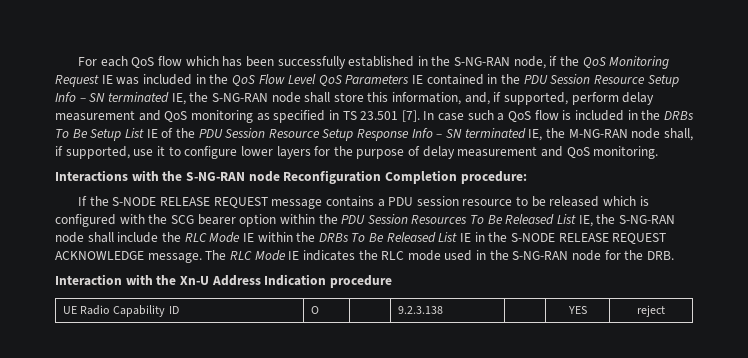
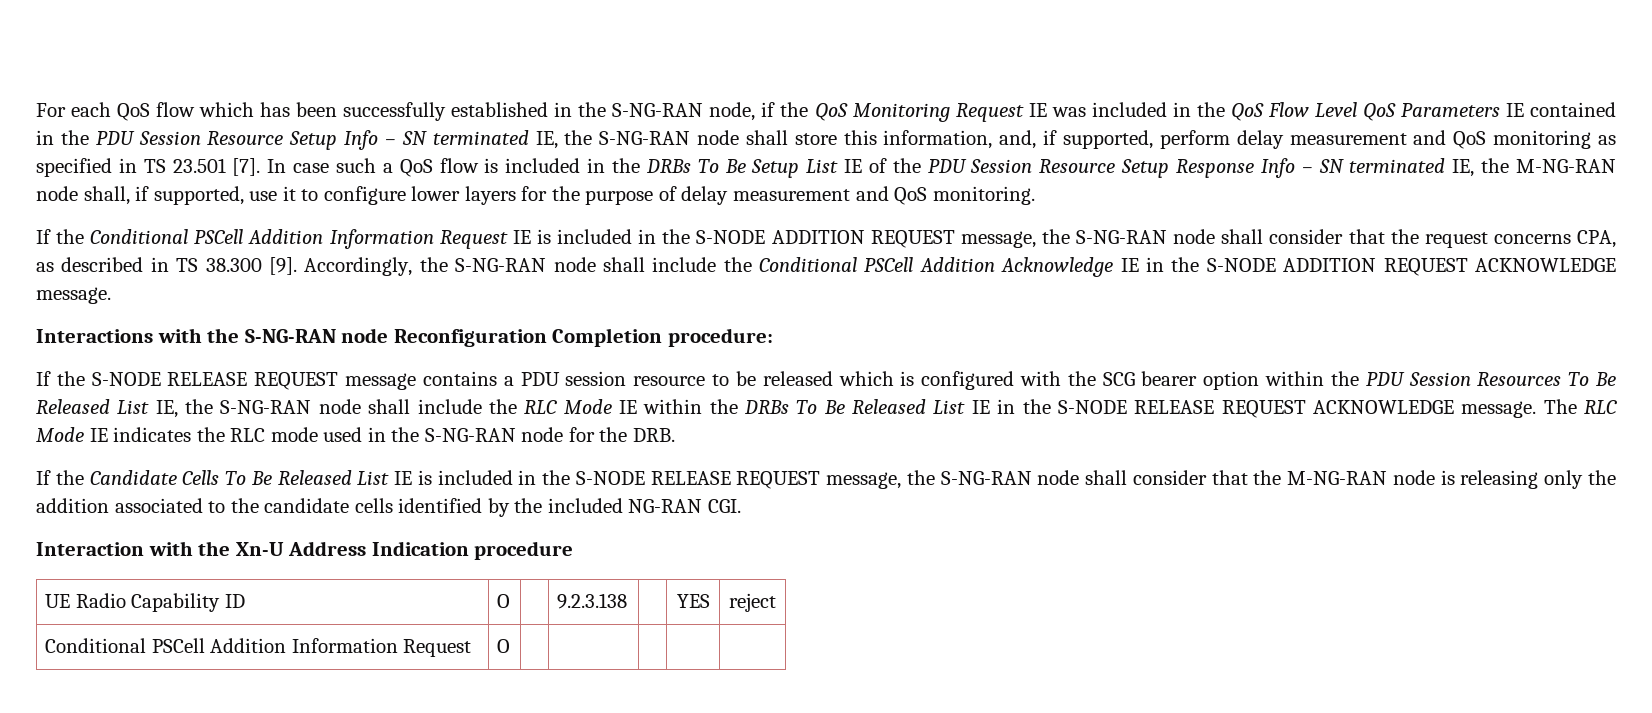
+ If the Conditional PSCell Addition Information Request IE is included in the S-NODE ADDITION REQUEST message, the S-NG-RAN node shall consider that the request concerns CPA, as described in TS 38.300 [9]. Accordingly, the S-NG-RAN node shall include the Conditional PSCell Addition Acknowledge IE in the S-NODE ADDITION REQUEST ACKNOWLEDGE message.
+ If the Candidate Cells To Be Released List IE is included in the S-NODE RELEASE REQUEST message, the S-NG-RAN node shall consider that the M-NG-RAN node is releasing only the addition associated to the candidate cells identified by the included NG-RAN CGI.
+ Conditional PSCell Addition Information Request | O | | | | |

